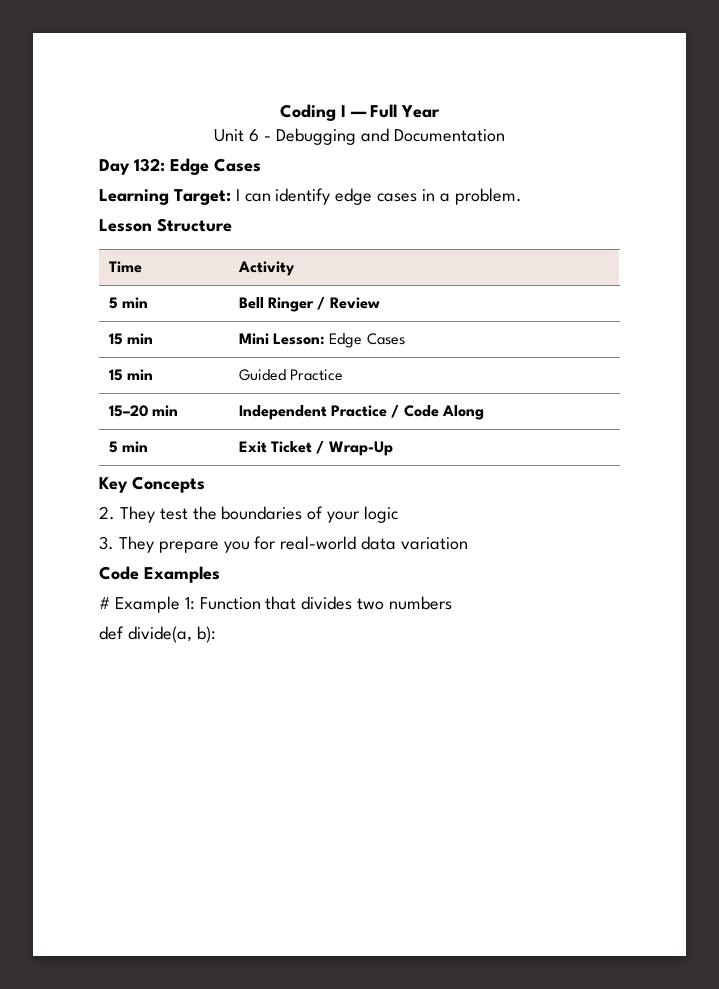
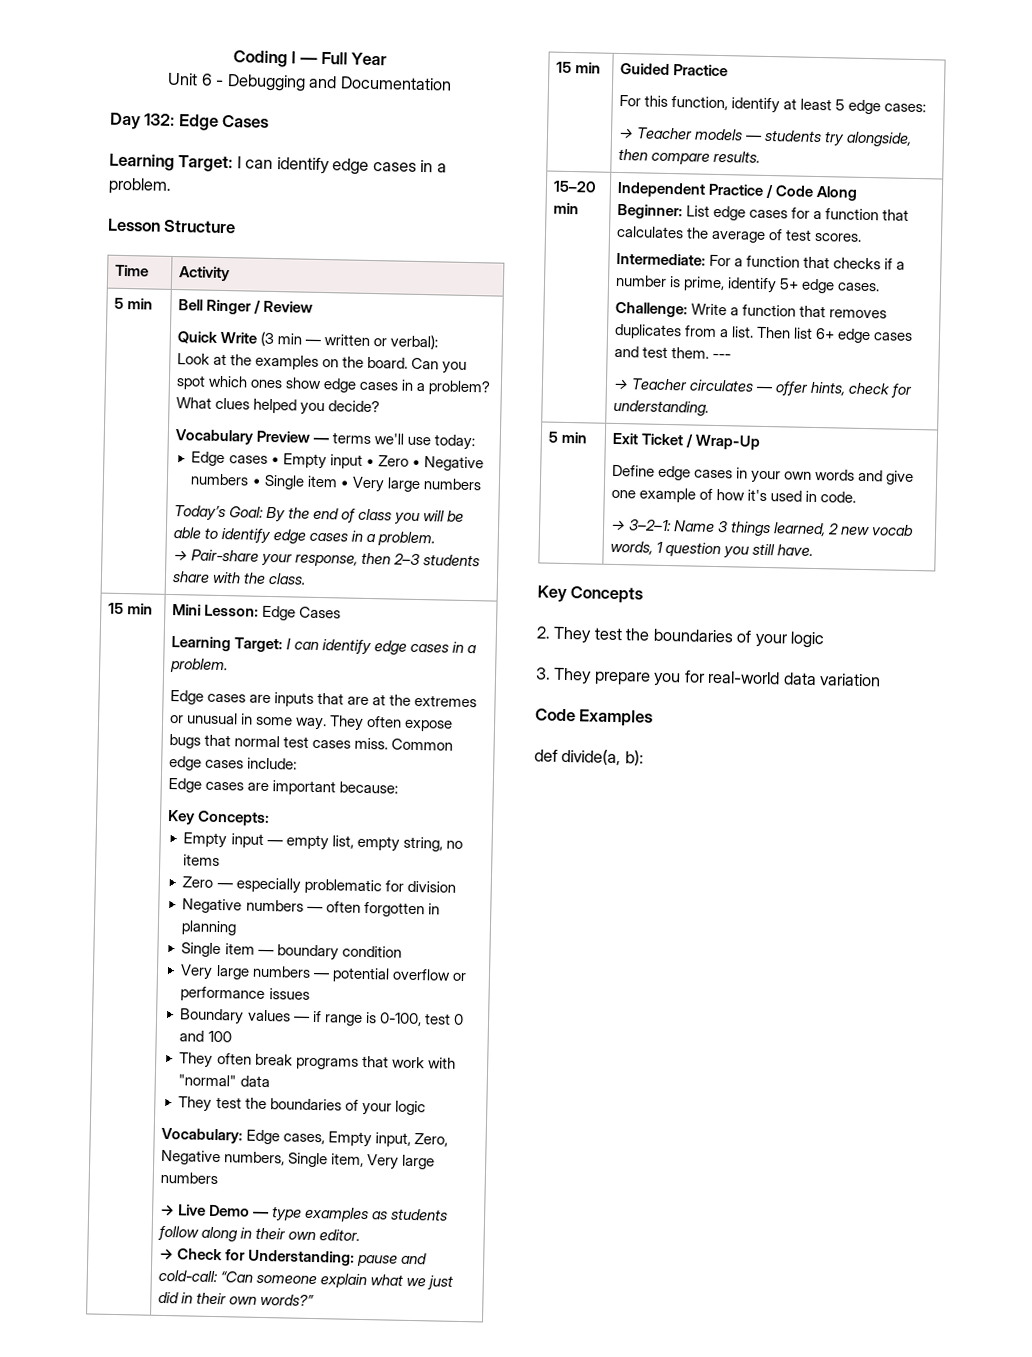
+ Quick Write (3 min — written or verbal):
+ Look at the examples on the board. Can you spot which ones show edge cases in a problem? What clues helped you decide?
+ Vocabulary Preview — terms we'll use today:
+ Edge cases • Empty input • Zero • Negative numbers • Single item • Very large numbers
+ Today’s Goal: By the end of class you will be able to identify edge cases in a problem.
+ → Pair-share your response, then 2–3 students share with the class.
  Mini Lesson: Edge Cases
+ Learning Target: I can identify edge cases in a problem.
+ Edge cases are inputs that are at the extremes or unusual in some way. They often expose bugs that normal test cases miss. Common edge cases include:
+ Edge cases are important because:
+ Key Concepts:
+ Empty input — empty list, empty string, no items
+ Zero — especially problematic for division
+ Negative numbers — often forgotten in planning
+ Single item — boundary condition
+ Very large numbers — potential overflow or performance issues
+ Boundary values — if range is 0-100, test 0 and 100
+ They often break programs that work with "normal" data
+ They test the boundaries of your logic
+ Vocabulary: Edge cases, Empty input, Zero, Negative numbers, Single item, Very large numbers
+ → Live Demo — type examples as students follow along in their own editor.
+ → Check for Understanding: pause and cold-call: “Can someone explain what we just did in their own words?”
  15 min | Guided Practice
+ For this function, identify at least 5 edge cases:
+ → Teacher models — students try alongside, then compare results.
+ Beginner: List edge cases for a function that calculates the average of test scores.
+ Intermediate: For a function that checks if a number is prime, identify 5+ edge cases.
+ Challenge: Write a function that removes duplicates from a list. Then list 6+ edge cases and test them. ---
+ → Teacher circulates — offer hints, check for understanding.
  5 min | Exit Ticket / Wrap-Up
+ Define edge cases in your own words and give one example of how it's used in code.
+ → 3–2–1: Name 3 things learned, 2 new vocab words, 1 question you still have.
- # Example 1: Function that divides two numbers

